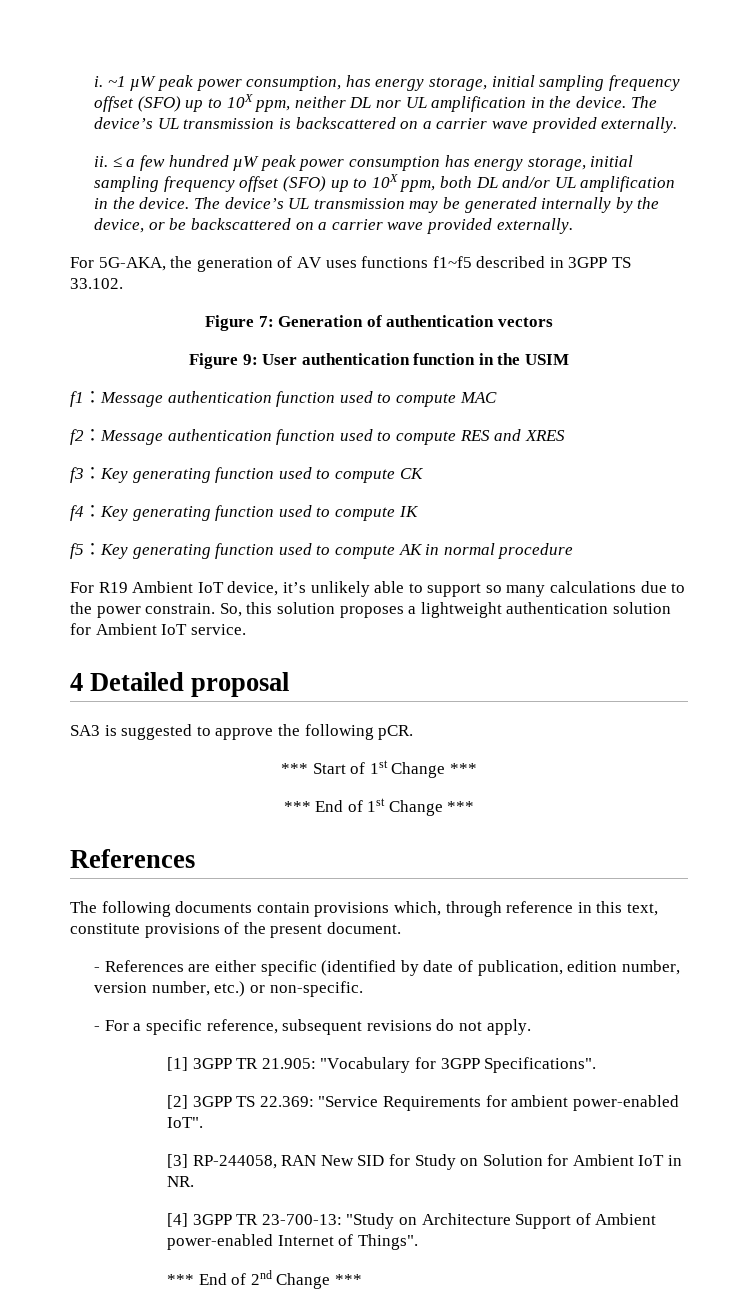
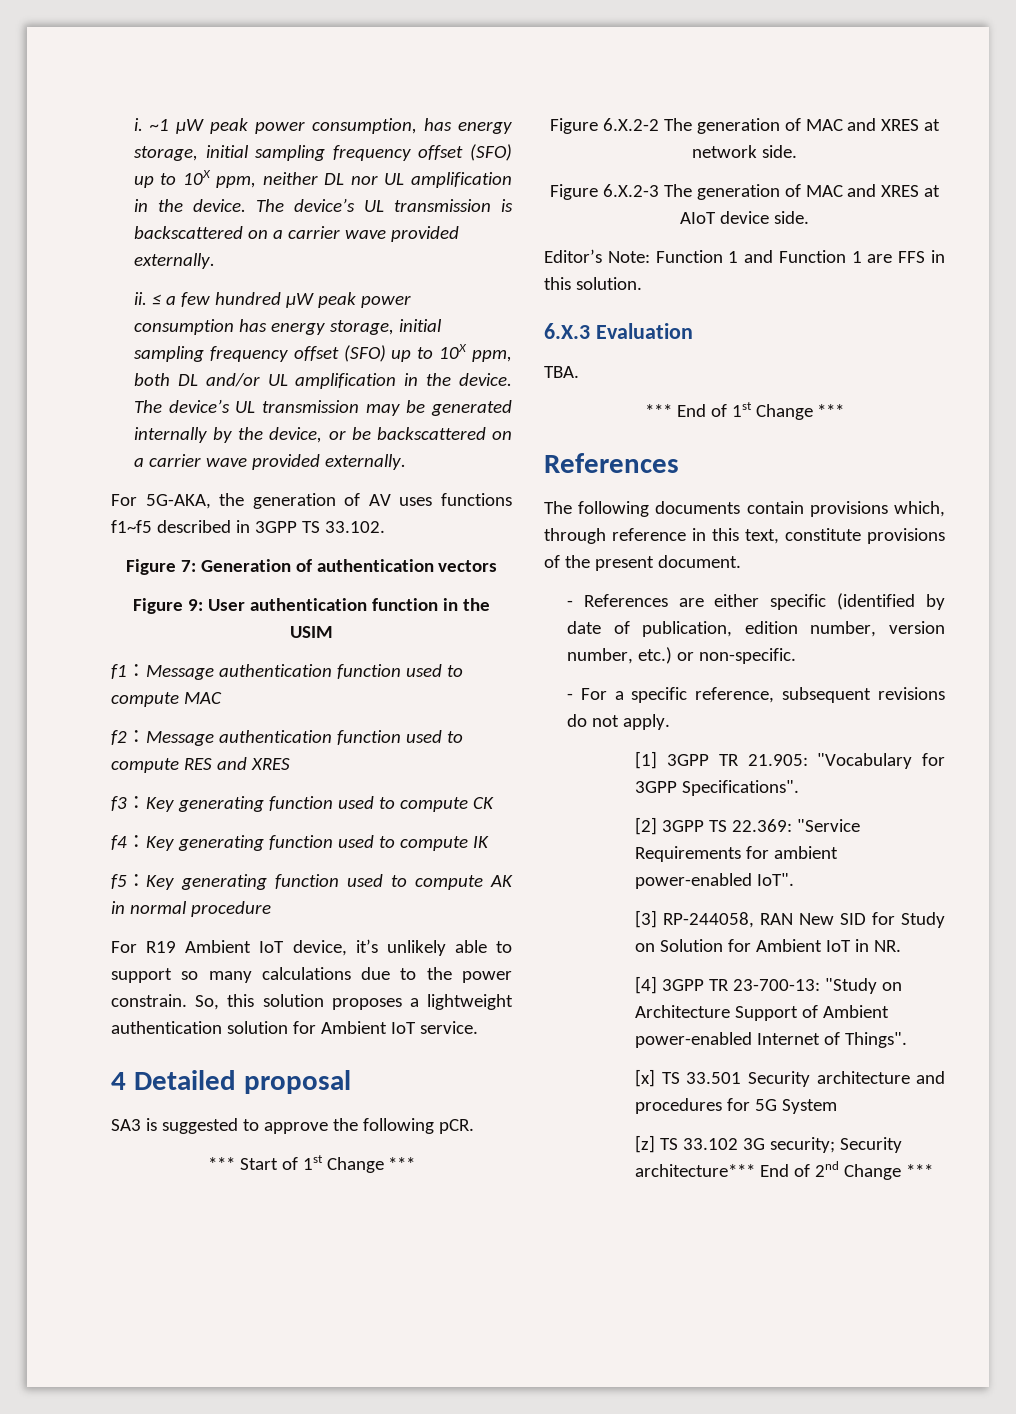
+ Figure 6.X.2-2 The generation of MAC and XRES at network side.
+ Figure 6.X.2-3 The generation of MAC and XRES at AIoT device side.
+ Editor’s Note: Function 1 and Function 1 are FFS in this solution.
+ 6.X.3 Evaluation
+ TBA.
- *** End of 2nd Change ***
+ [x] TS 33.501 Security architecture and procedures for 5G System
+ [z] TS 33.102 3G security; Security architecture*** End of 2nd Change ***

